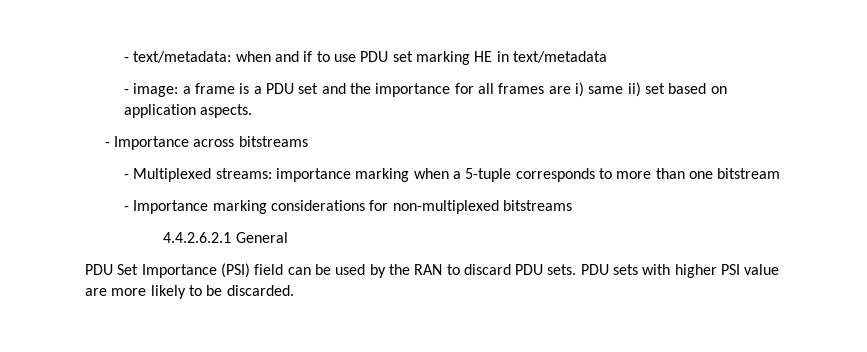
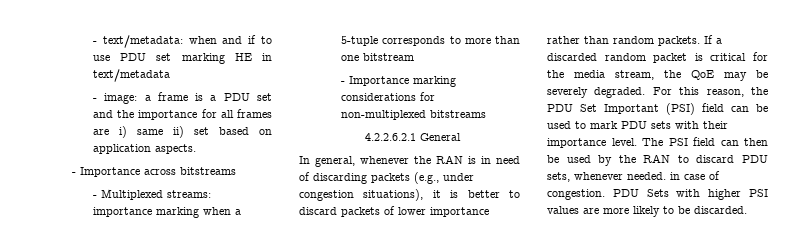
- 4.4.2.6.2.1 General
+ 4.2.2.6.2.1 General
- PDU Set Importance (PSI) field can be used by the RAN to discard PDU sets. PDU sets with higher PSI value are more likely to be discarded.
+ In general, whenever the RAN is in need of discarding packets (e.g., under congestion situations), it is better to discard packets of lower importance rather than random packets. If a discarded random packet is critical for the media stream, the QoE may be severely degraded. For this reason, the PDU Set Important (PSI) field can be used to mark PDU sets with their importance level. The PSI field can then be used by the RAN to discard PDU sets, whenever needed. in case of congestion. PDU Sets with higher PSI values are more likely to be discarded.

